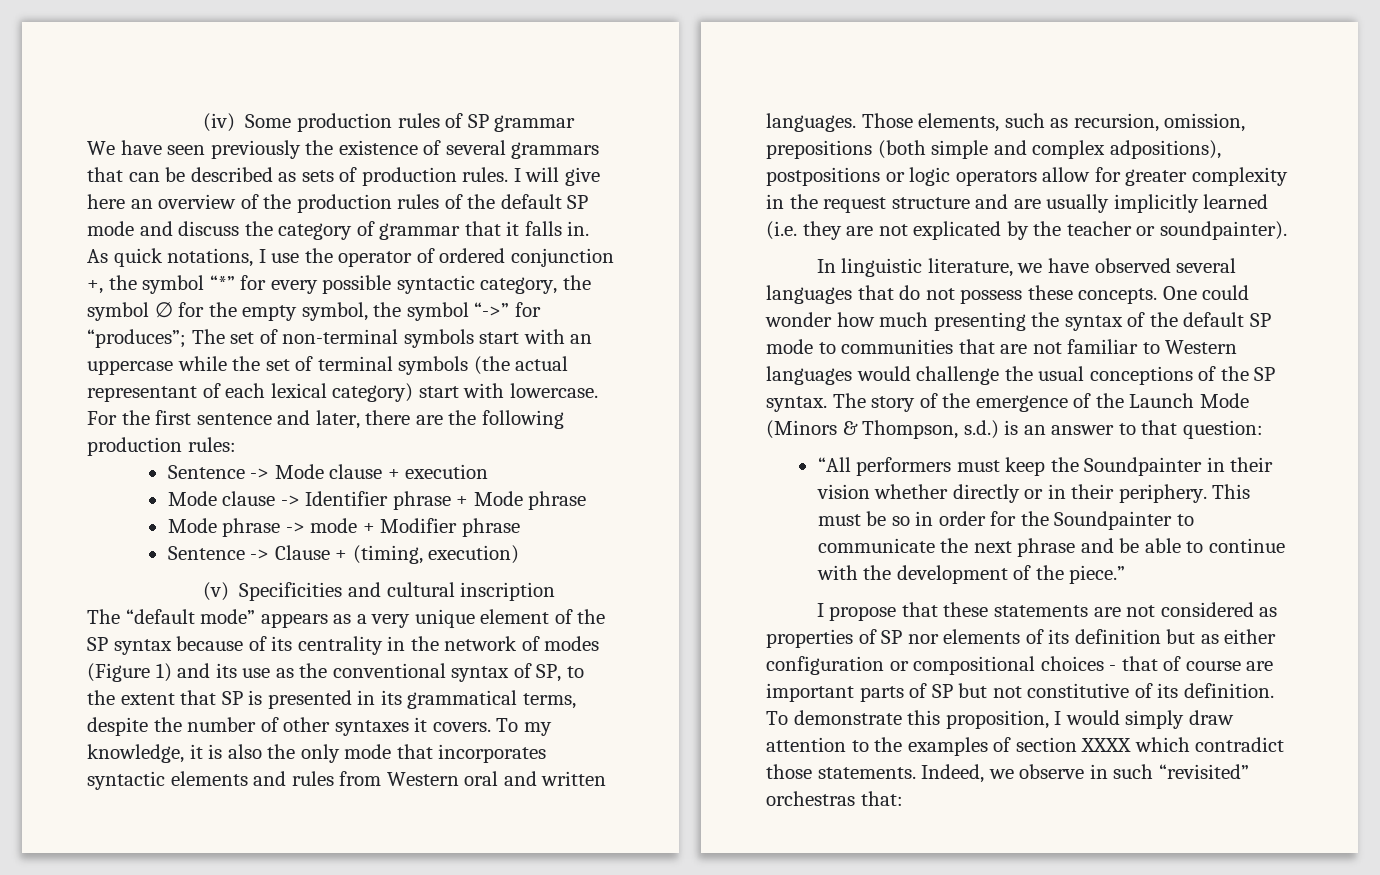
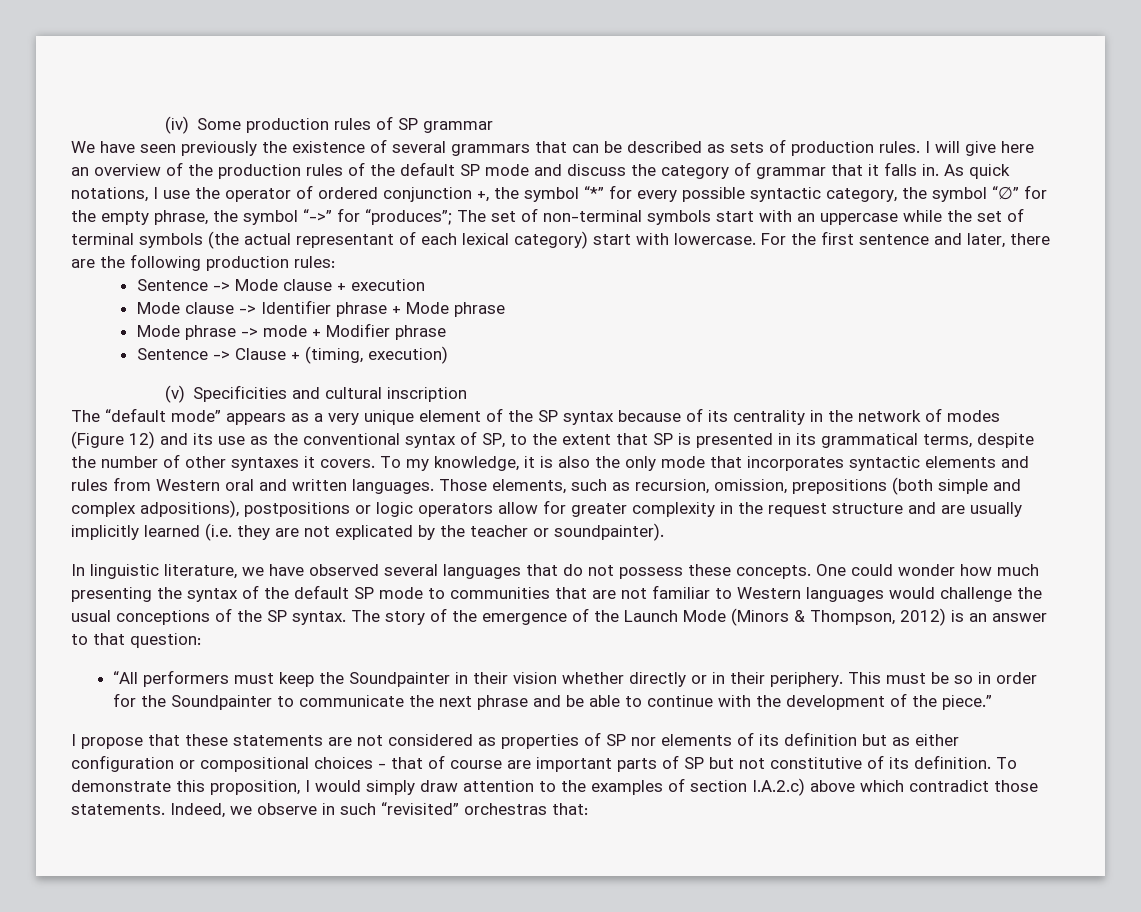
- As quick notations, I use the operator of ordered conjunction +, the symbol “*” for every possible syntactic category, the symbol ∅ for the empty symbol, the symbol “->” for “produces”; The set of non-terminal symbols start with an uppercase while the set of terminal symbols (the actual representant of each lexical category) start with lowercase.
+ As quick notations, I use the operator of ordered conjunction +, the symbol “*” for every possible syntactic category, the symbol “∅” for the empty phrase, the symbol “->” for “produces”; The set of non-terminal symbols start with an uppercase while the set of terminal symbols (the actual representant of each lexical category) start with lowercase.
- The “default mode” appears as a very unique element of the SP syntax because of its centrality in the network of modes (Figure 1) and its use as the conventional syntax of SP, to the extent that SP is presented in its grammatical terms, despite the number of other syntaxes it covers.
+ The “default mode” appears as a very unique element of the SP syntax because of its centrality in the network of modes (Figure 12) and its use as the conventional syntax of SP, to the extent that SP is presented in its grammatical terms, despite the number of other syntaxes it covers.
- The story of the emergence of the Launch Mode (Minors & Thompson, s.d.) is an answer to that question:
+ The story of the emergence of the Launch Mode (Minors & Thompson, 2012) is an answer to that question:
- To demonstrate this proposition, I would simply draw attention to the examples of section XXXX which contradict those statements.
+ To demonstrate this proposition, I would simply draw attention to the examples of section I.A.2.c) above which contradict those statements.

